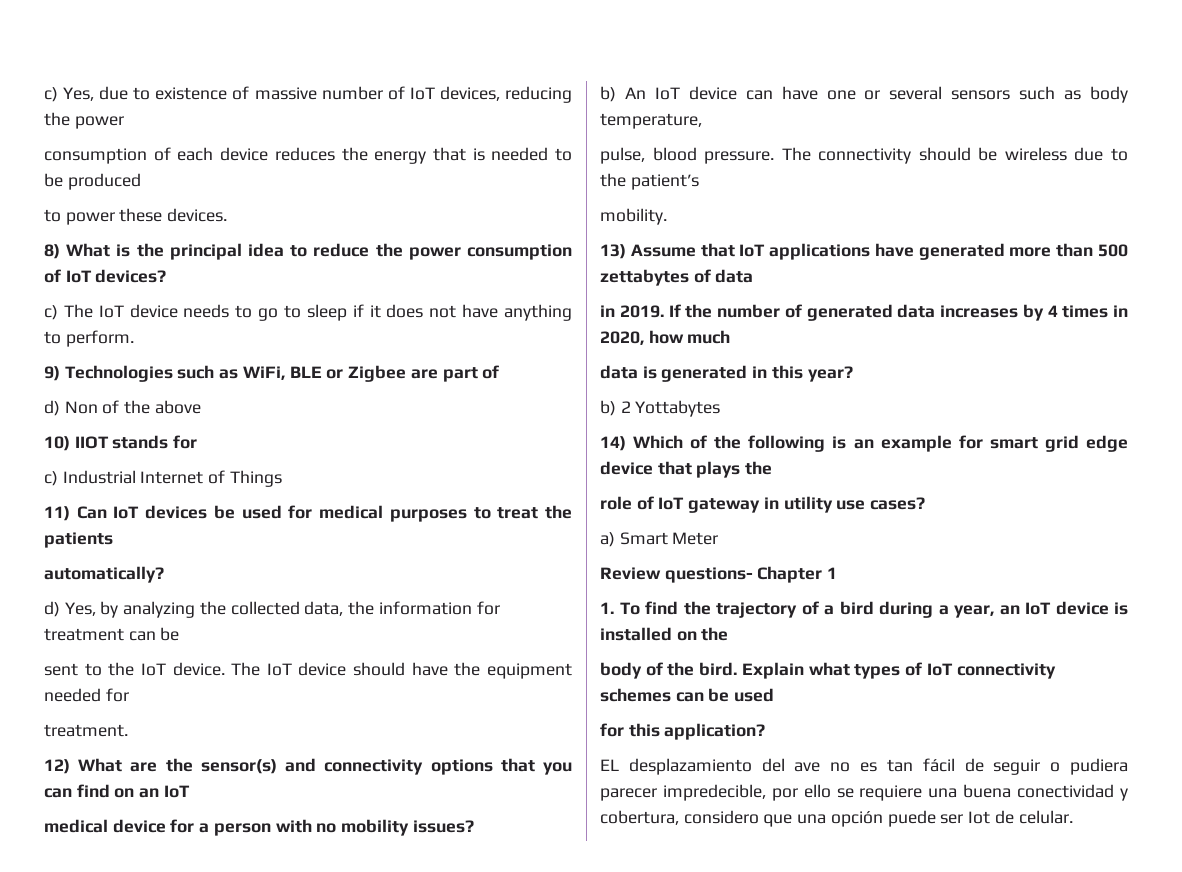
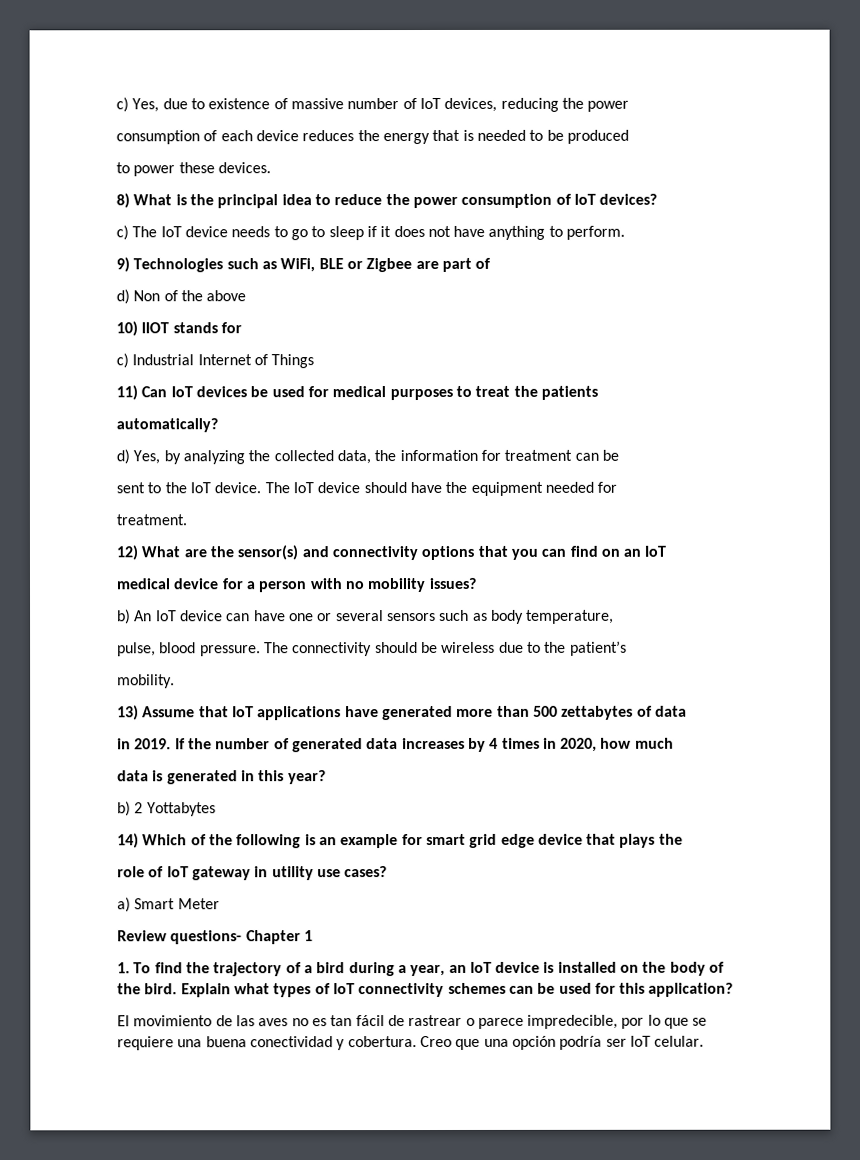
- 1. To find the trajectory of a bird during a year, an IoT device is installed on the
- body of the bird.
+ 1. To find the trajectory of a bird during a year, an IoT device is installed on the body of the bird.
- Explain what types of IoT connectivity schemes can be used
- for this application?
+ Explain what types of IoT connectivity schemes can be used for this application?
- EL desplazamiento del ave no es tan fácil de seguir o pudiera parecer impredecible, por ello se requiere una buena conectividad y cobertura, considero que una opción puede ser Iot de celular.
+ El movimiento de las aves no es tan fácil de rastrear o parece impredecible, por lo que se requiere una buena conectividad y cobertura. Creo que una opción podría ser IoT celular.

